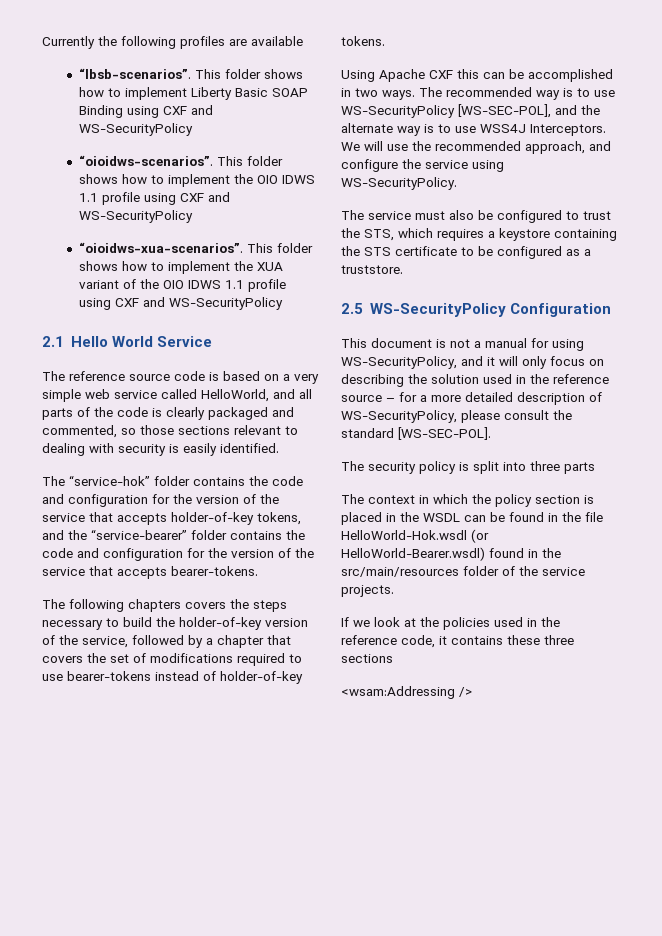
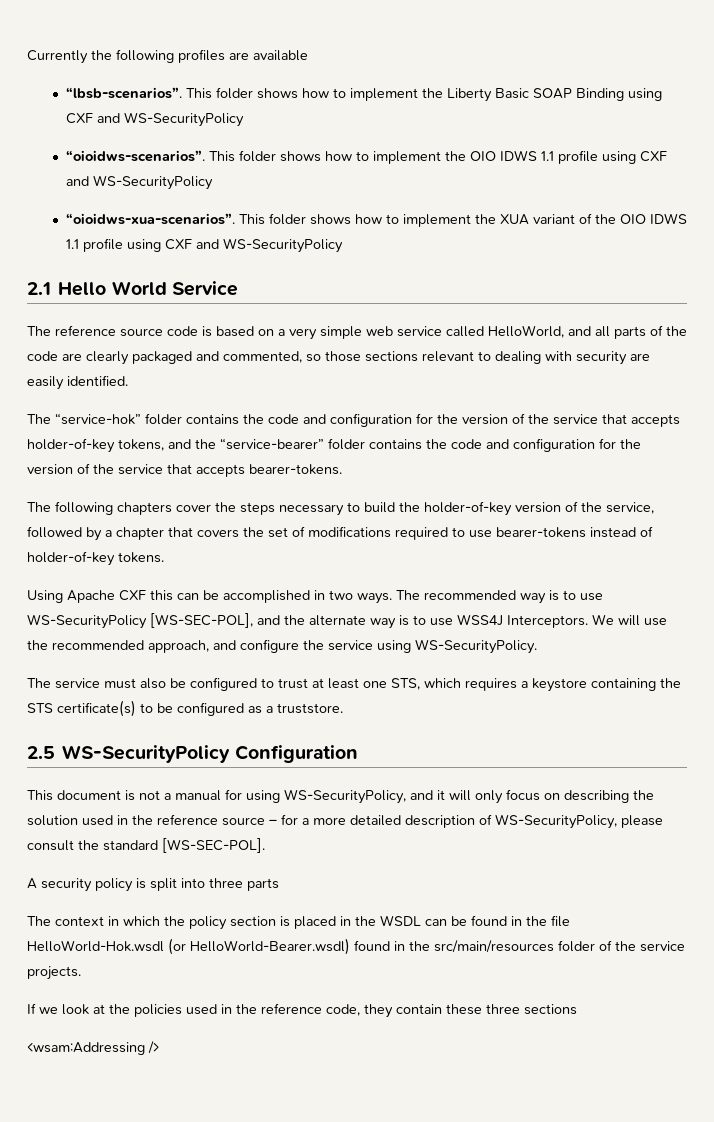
- This folder shows how to implement Liberty Basic SOAP Binding using CXF and WS-SecurityPolicy
+ This folder shows how to implement the Liberty Basic SOAP Binding using CXF and WS-SecurityPolicy
- The reference source code is based on a very simple web service called HelloWorld, and all parts of the code is clearly packaged and commented, so those sections relevant to dealing with security is easily identified.
+ The reference source code is based on a very simple web service called HelloWorld, and all parts of the code are clearly packaged and commented, so those sections relevant to dealing with security are easily identified.
- The following chapters covers the steps necessary to build the holder-of-key version of the service, followed by a chapter that covers the set of modifications required to use bearer-tokens instead of holder-of-key tokens.
+ The following chapters cover the steps necessary to build the holder-of-key version of the service, followed by a chapter that covers the set of modifications required to use bearer-tokens instead of holder-of-key tokens.
- The service must also be configured to trust the STS, which requires a keystore containing the STS certificate to be configured as a truststore.
+ The service must also be configured to trust at least one STS, which requires a keystore containing the STS certificate(s) to be configured as a truststore.
- The security policy is split into three parts
+ A security policy is split into three parts
- If we look at the policies used in the reference code, it contains these three sections
+ If we look at the policies used in the reference code, they contain these three sections

